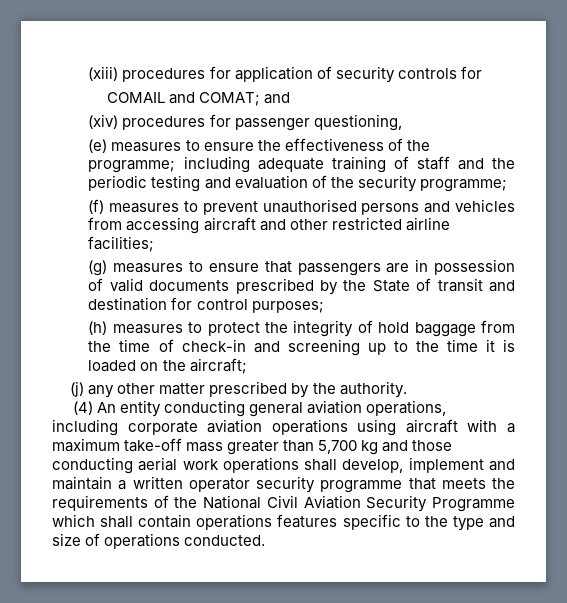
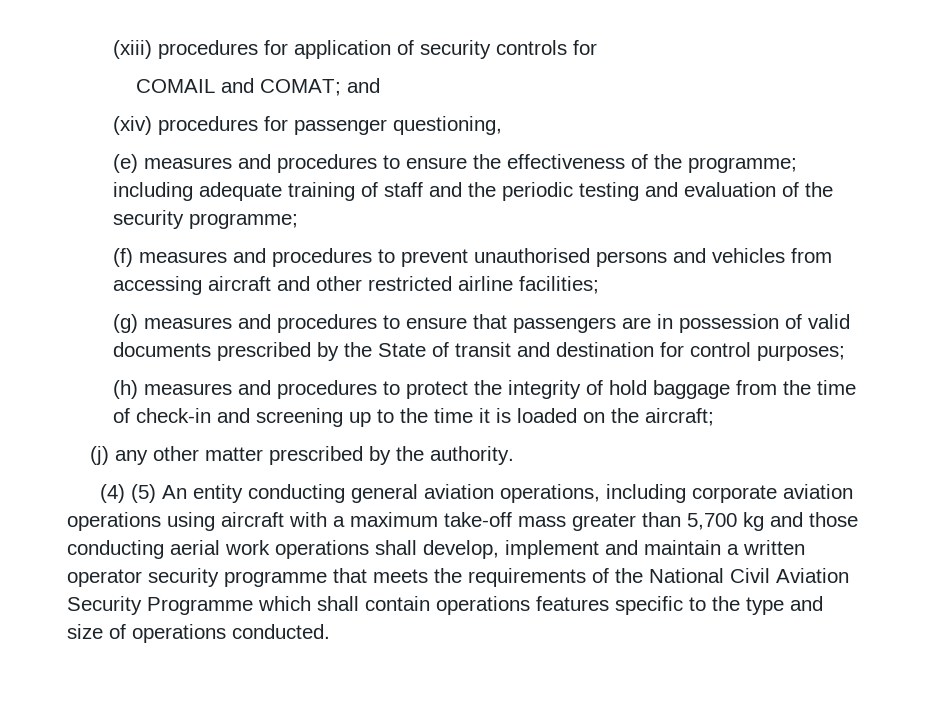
- (e) measures to ensure the effectiveness of the programme; including adequate training of staff and the periodic testing and evaluation of the security programme;
+ (e) measures and procedures to ensure the effectiveness of the programme; including adequate training of staff and the periodic testing and evaluation of the security programme;
- (f) measures to prevent unauthorised persons and vehicles from accessing aircraft and other restricted airline facilities;
+ (f) measures and procedures to prevent unauthorised persons and vehicles from accessing aircraft and other restricted airline facilities;
- (g) measures to ensure that passengers are in possession of valid documents prescribed by the State of transit and destination for control purposes;
+ (g) measures and procedures to ensure that passengers are in possession of valid documents prescribed by the State of transit and destination for control purposes;
- (h) measures to protect the integrity of hold baggage from the time of check-in and screening up to the time it is loaded on the aircraft;
+ (h) measures and procedures to protect the integrity of hold baggage from the time of check-in and screening up to the time it is loaded on the aircraft;
- (4) An entity conducting general aviation operations, including corporate aviation operations using aircraft with a maximum take-off mass greater than 5,700 kg and those conducting aerial work operations shall develop, implement and maintain a written operator security programme that meets the requirements of the National Civil Aviation Security Programme which shall contain operations features specific to the type and size of operations conducted.
+ (4) (5) An entity conducting general aviation operations, including corporate aviation operations using aircraft with a maximum take-off mass greater than 5,700 kg and those conducting aerial work operations shall develop, implement and maintain a written operator security programme that meets the requirements of the National Civil Aviation Security Programme which shall contain operations features specific to the type and size of operations conducted.

